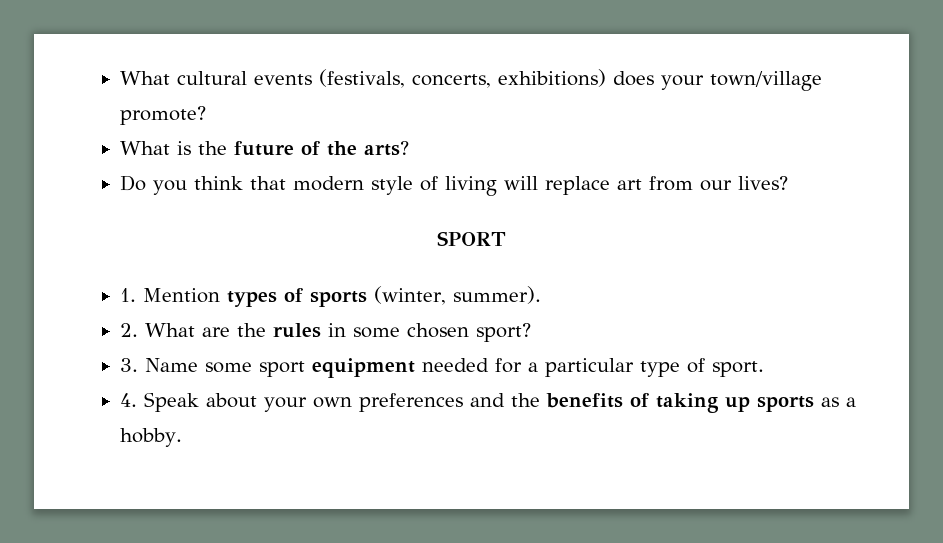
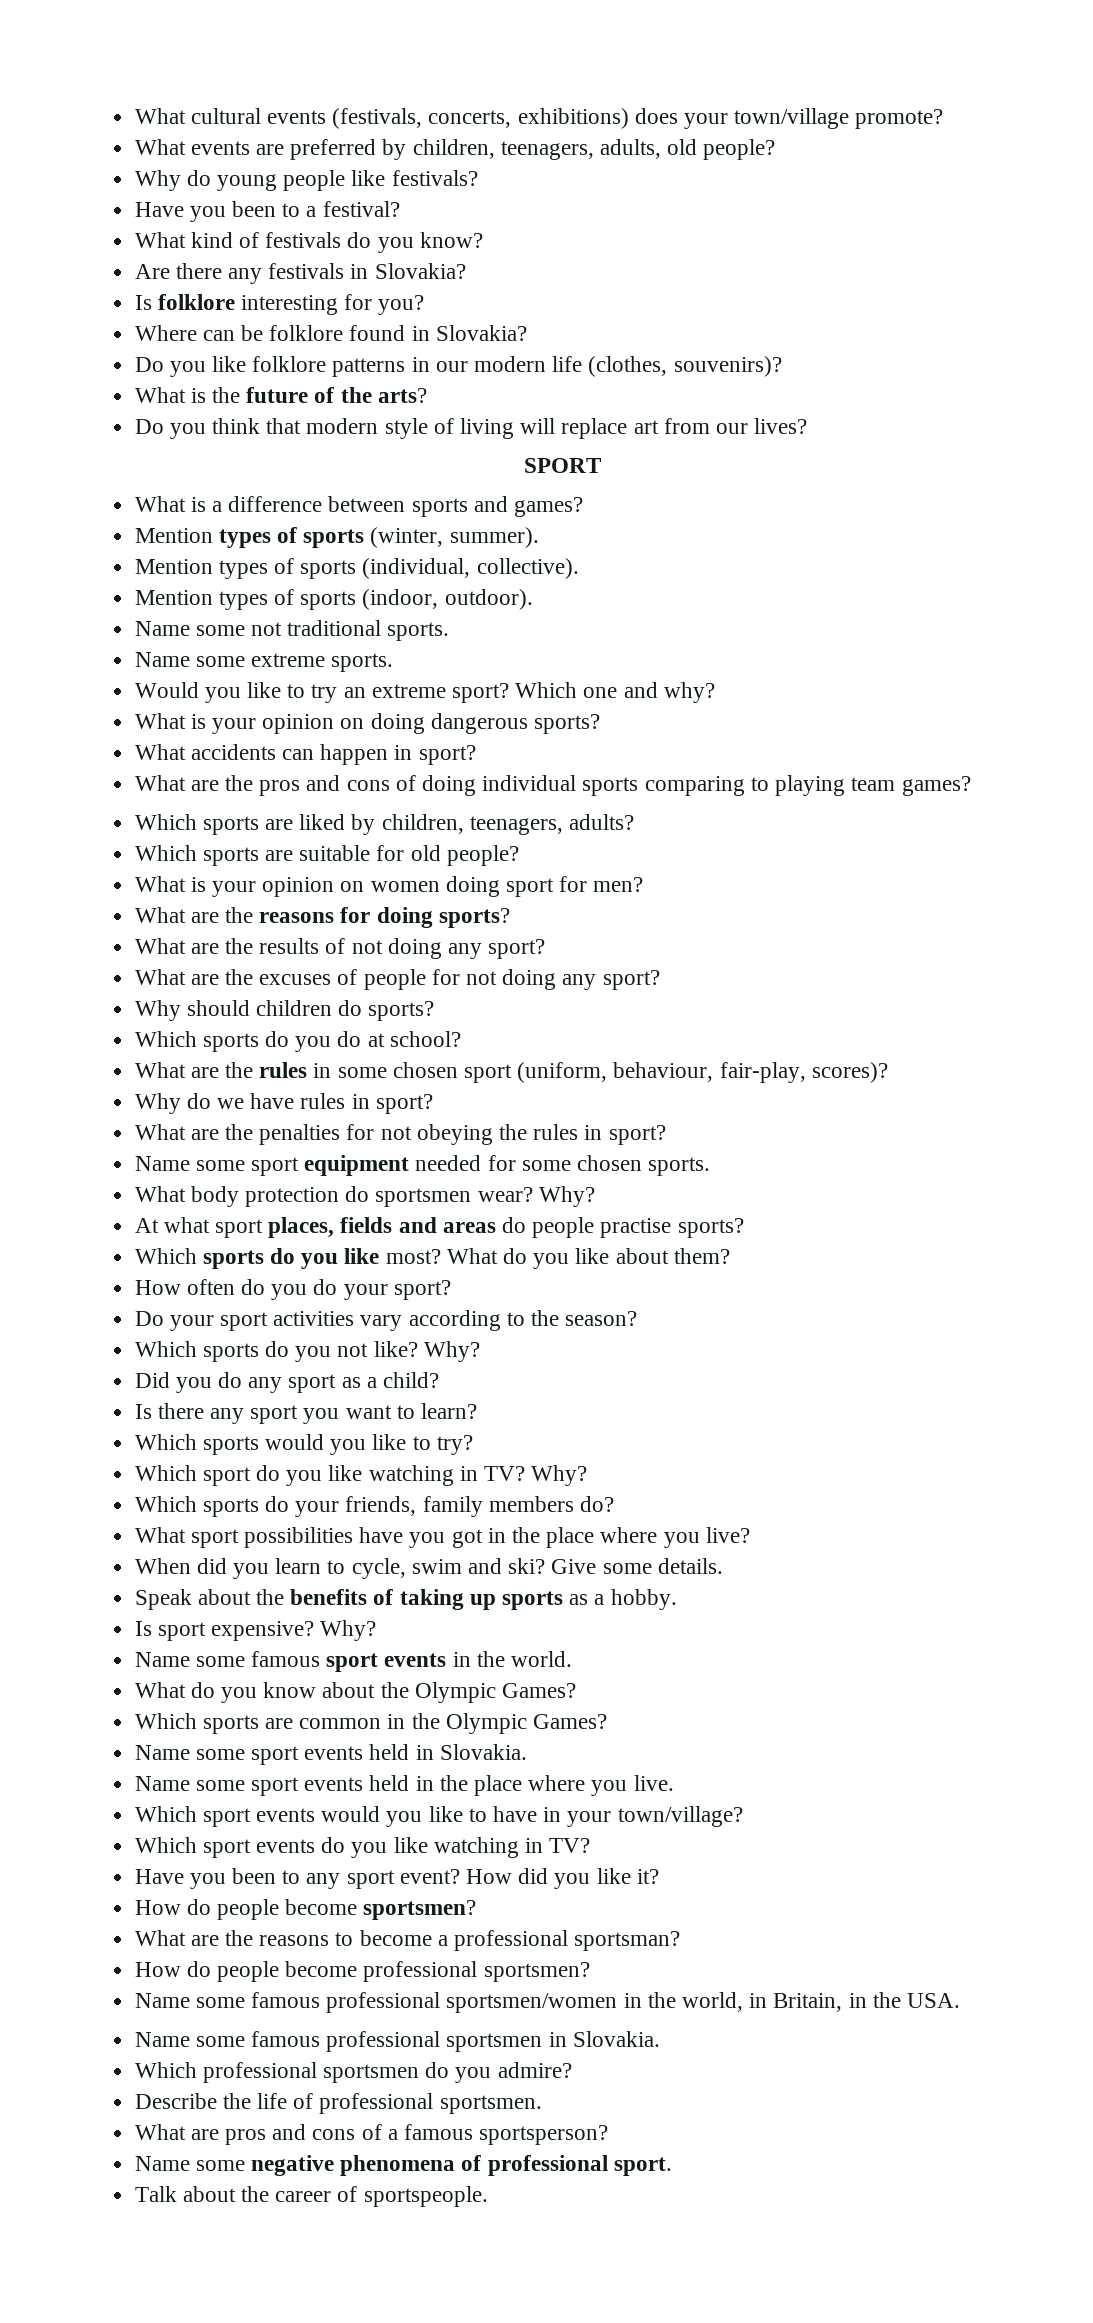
+ What events are preferred by children, teenagers, adults, old people?
+ Why do young people like festivals?
+ Have you been to a festival?
+ What kind of festivals do you know?
+ Are there any festivals in Slovakia?
+ Is folklore interesting for you?
+ Where can be folklore found in Slovakia?
+ Do you like folklore patterns in our modern life (clothes, souvenirs)?
- 1. Mention types of sports (winter, summer).
+ What is a difference between sports and games?
+ Mention types of sports (winter, summer).
- 2. What are the rules in some chosen sport?
- 3. Name some sport equipment needed for a particular type of sport.
- 4. Speak about your own preferences and the benefits of taking up sports as a hobby.
+ Mention types of sports (individual, collective).
+ Mention types of sports (indoor, outdoor).
+ Name some not traditional sports.
+ Name some extreme sports.
+ Would you like to try an extreme sport? Which one and why?
+ What is your opinion on doing dangerous sports?
+ What accidents can happen in sport?
+ What are the pros and cons of doing individual sports comparing to playing team games?
+ Which sports are liked by children, teenagers, adults?
+ Which sports are suitable for old people?
+ What is your opinion on women doing sport for men?
+ What are the reasons for doing sports?
+ What are the results of not doing any sport?
+ What are the excuses of people for not doing any sport?
+ Why should children do sports?
+ Which sports do you do at school?
+ What are the rules in some chosen sport (uniform, behaviour, fair-play, scores)?
+ Why do we have rules in sport?
+ What are the penalties for not obeying the rules in sport?
+ Name some sport equipment needed for some chosen sports.
+ What body protection do sportsmen wear? Why?
+ At what sport places, fields and areas do people practise sports?
+ Which sports do you like most? What do you like about them?
+ How often do you do your sport?
+ Do your sport activities vary according to the season?
+ Which sports do you not like? Why?
+ Did you do any sport as a child?
+ Is there any sport you want to learn?
+ Which sports would you like to try?
+ Which sport do you like watching in TV? Why?
+ Which sports do your friends, family members do?
+ What sport possibilities have you got in the place where you live?
+ When did you learn to cycle, swim and ski? Give some details.
+ Speak about the benefits of taking up sports as a hobby.
+ Is sport expensive? Why?
+ Name some famous sport events in the world.
+ What do you know about the Olympic Games?
+ Which sports are common in the Olympic Games?
+ Name some sport events held in Slovakia.
+ Name some sport events held in the place where you live.
+ Which sport events would you like to have in your town/village?
+ Which sport events do you like watching in TV?
+ Have you been to any sport event? How did you like it?
+ How do people become sportsmen?
+ What are the reasons to become a professional sportsman?
+ How do people become professional sportsmen?
+ Name some famous professional sportsmen/women in the world, in Britain, in the USA.
+ Name some famous professional sportsmen in Slovakia.
+ Which professional sportsmen do you admire?
+ Describe the life of professional sportsmen.
+ What are pros and cons of a famous sportsperson?
+ Name some negative phenomena of professional sport.
+ Talk about the career of sportspeople.

